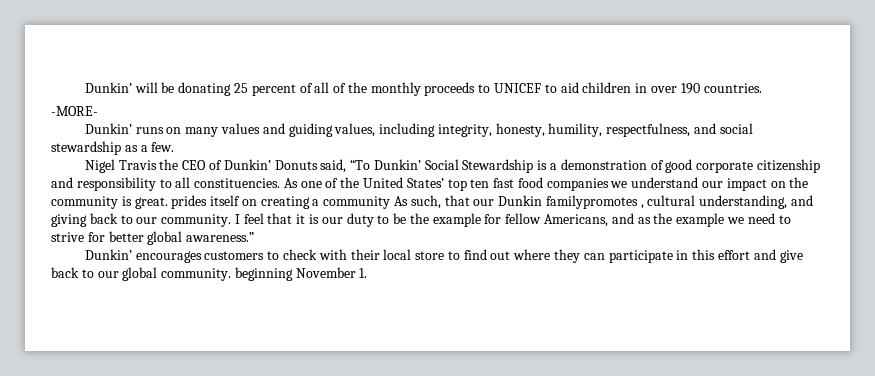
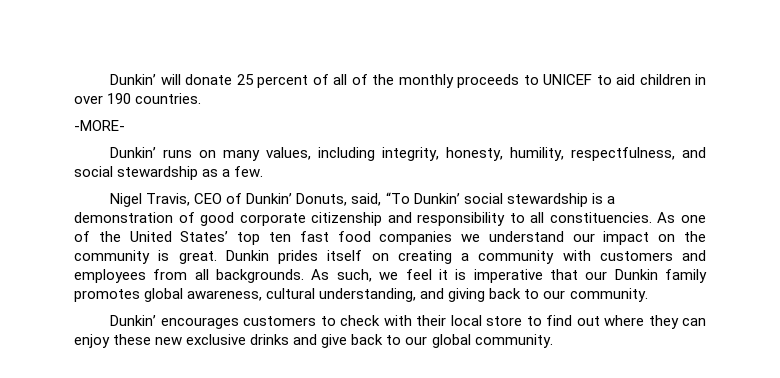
- Dunkin’ will be donating 25 percent of all of the monthly proceeds to UNICEF to aid children in over 190 countries.
+ Dunkin’ will donate 25 percent of all of the monthly proceeds to UNICEF to aid children in over 190 countries.
- Dunkin’ runs on many values and guiding values, including integrity, honesty, humility, respectfulness, and social stewardship as a few.
+ Dunkin’ runs on many values, including integrity, honesty, humility, respectfulness, and social stewardship as a few.
- Nigel Travis the CEO of Dunkin’ Donuts said, “To Dunkin’ Social Stewardship is a demonstration of good corporate citizenship and responsibility to all constituencies.
+ Nigel Travis, CEO of Dunkin’ Donuts, said, “To Dunkin’ social stewardship is a demonstration of good corporate citizenship and responsibility to all constituencies.
- As one of the United States’ top ten fast food companies we understand our impact on the community is great. prides itself on creating a community As such, that our Dunkin familypromotes , cultural understanding, and giving back to our community. I feel that it is our duty to be the example for fellow Americans, and as the example we need to strive for better global awareness.”
+ As one of the United States’ top ten fast food companies we understand our impact on the community is great. Dunkin prides itself on creating a community with customers and employees from all backgrounds. As such, we feel it is imperative that our Dunkin family promotes global awareness, cultural understanding, and giving back to our community.
- Dunkin’ encourages customers to check with their local store to find out where they can participate in this effort and give back to our global community. beginning November 1.
+ Dunkin’ encourages customers to check with their local store to find out where they can enjoy these new exclusive drinks and give back to our global community.

